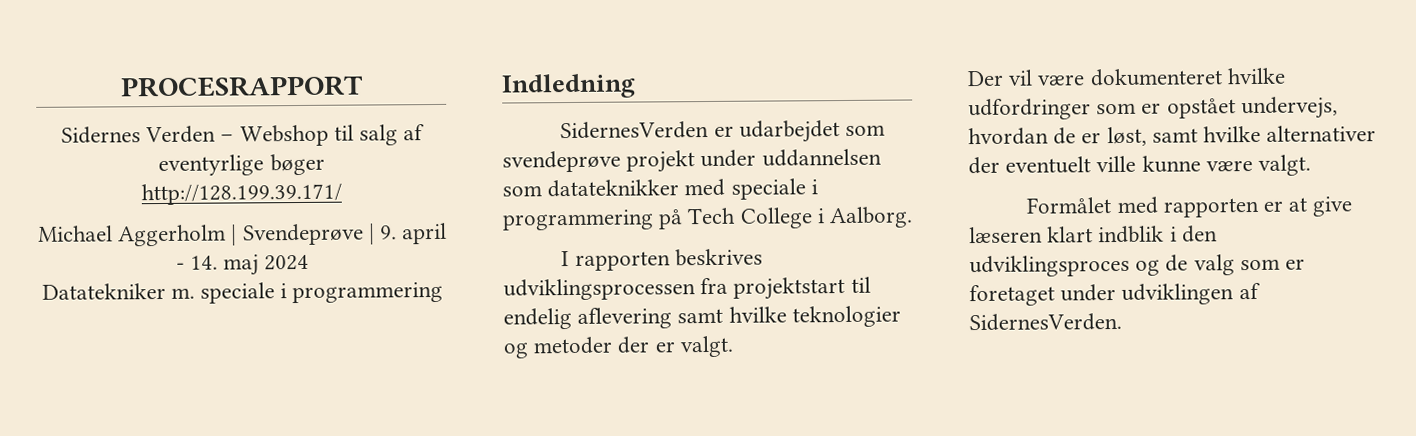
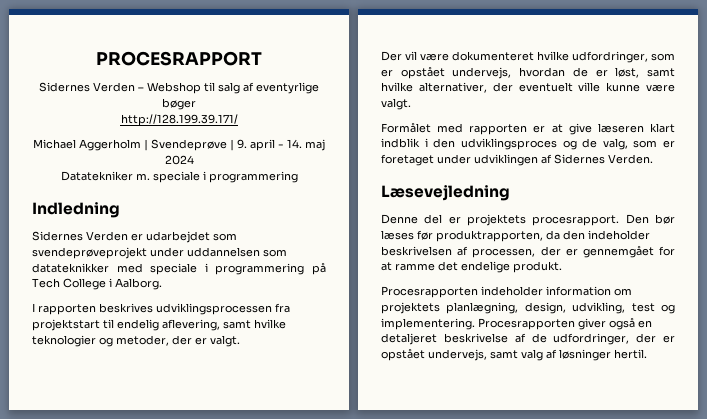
- SidernesVerden er udarbejdet som svendeprøve projekt under uddannelsen som datateknikker med speciale i programmering på Tech College i Aalborg.
+ Sidernes Verden er udarbejdet som svendeprøveprojekt under uddannelsen som datateknikker med speciale i programmering på Tech College i Aalborg.
- I rapporten beskrives udviklingsprocessen fra projektstart til endelig aflevering samt hvilke teknologier og metoder der er valgt.
+ I rapporten beskrives udviklingsprocessen fra projektstart til endelig aflevering, samt hvilke teknologier og metoder, der er valgt.
- Der vil være dokumenteret hvilke udfordringer som er opstået undervejs, hvordan de er løst, samt hvilke alternativer der eventuelt ville kunne være valgt.
+ Der vil være dokumenteret hvilke udfordringer, som er opstået undervejs, hvordan de er løst, samt hvilke alternativer, der eventuelt ville kunne være valgt.
- Formålet med rapporten er at give læseren klart indblik i den udviklingsproces og de valg som er foretaget under udviklingen af SidernesVerden.
+ Formålet med rapporten er at give læseren klart indblik i den udviklingsproces og de valg, som er foretaget under udviklingen af Sidernes Verden.
+ Læsevejledning
+ Denne del er projektets procesrapport. Den bør læses før produktrapporten, da den indeholder beskrivelsen af processen, der er gennemgået for at ramme det endelige produkt.
+ Procesrapporten indeholder information om projektets planlægning, design, udvikling, test og implementering. Procesrapporten giver også en detaljeret beskrivelse af de udfordringer, der er opstået undervejs, samt valg af løsninger hertil.

